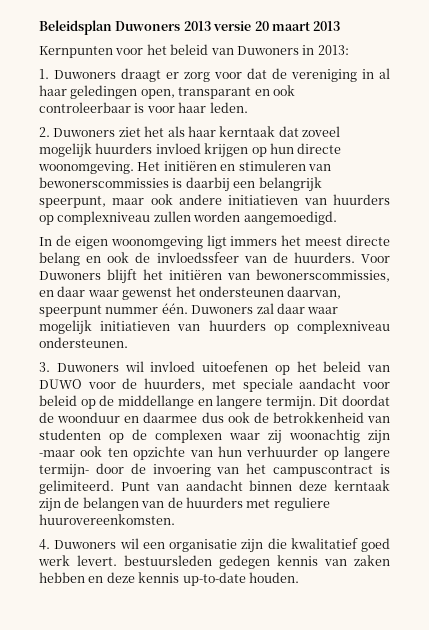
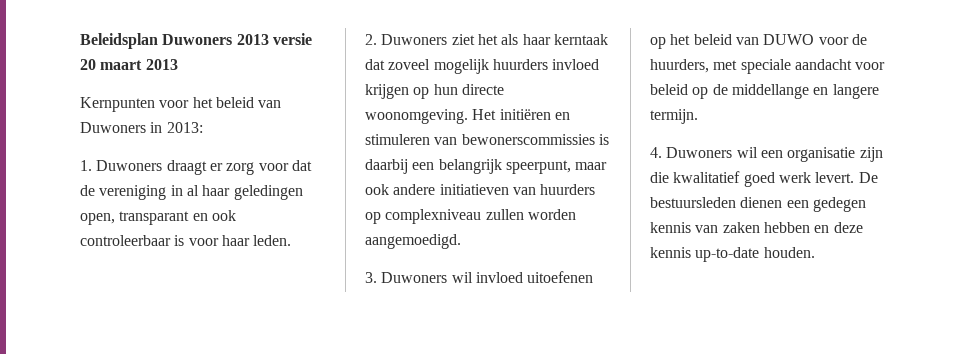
- In de eigen woonomgeving ligt immers het meest directe belang en ook de invloedssfeer van de huurders. Voor Duwoners blijft het initiëren van bewonerscommissies, en daar waar gewenst het ondersteunen daarvan, speerpunt nummer één. Duwoners zal daar waar mogelijk initiatieven van huurders op complexniveau ondersteunen.
- Dit doordat de woonduur en daarmee dus ook de betrokkenheid van studenten op de complexen waar zij woonachtig zijn -maar ook ten opzichte van hun verhuurder op langere termijn- door de invoering van het campuscontract is gelimiteerd. Punt van aandacht binnen deze kerntaak zijn de belangen van de huurders met reguliere huurovereenkomsten.
- 4. Duwoners wil een organisatie zijn die kwalitatief goed werk levert. bestuursleden gedegen kennis van zaken hebben en deze kennis up-to-date houden.
+ 4. Duwoners wil een organisatie zijn die kwalitatief goed werk levert. De bestuursleden dienen een gedegen kennis van zaken hebben en deze kennis up-to-date houden.

